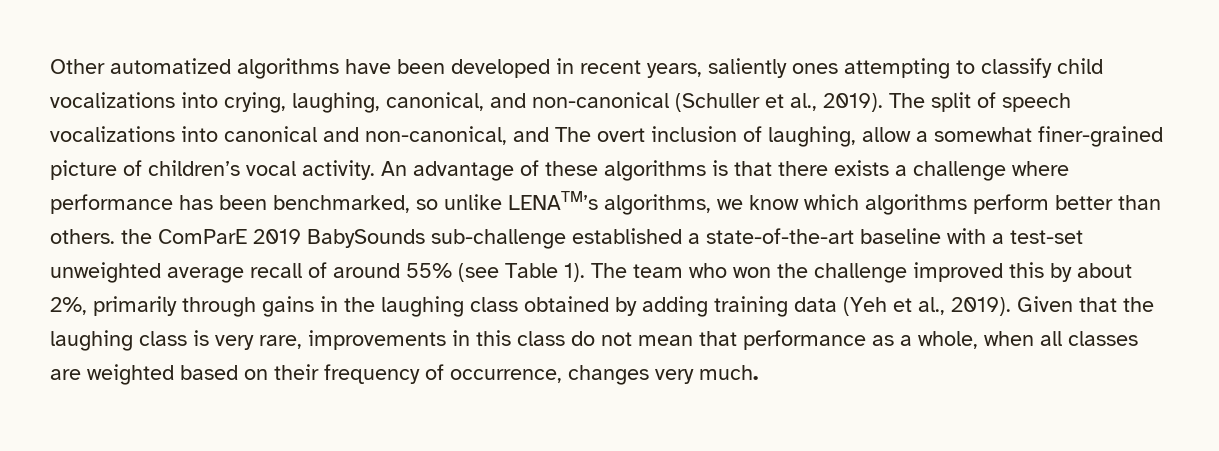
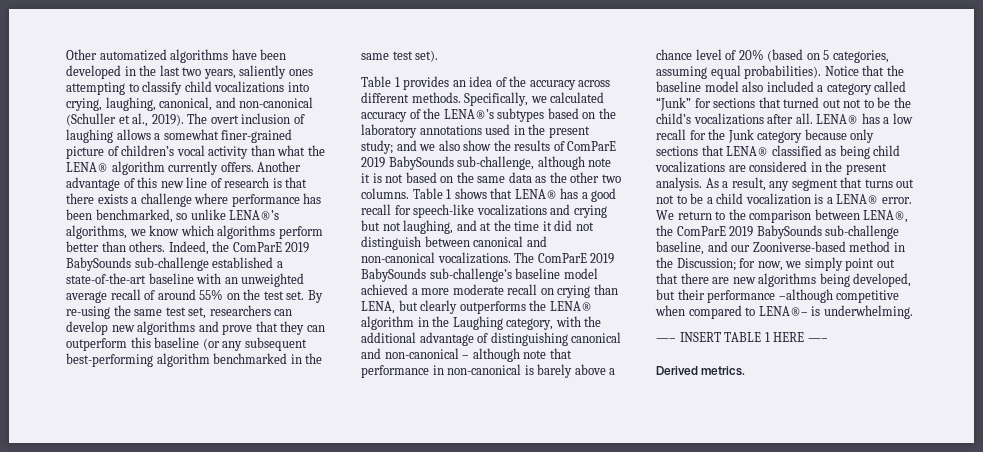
- Other automatized algorithms have been developed in recent years, saliently ones attempting to classify child vocalizations into crying, laughing, canonical, and non-canonical (Schuller et al., 2019).
+ Other automatized algorithms have been developed in the last two years, saliently ones attempting to classify child vocalizations into crying, laughing, canonical, and non-canonical (Schuller et al., 2019).
- The split of speech vocalizations into canonical and non-canonical, and The overt inclusion of laughing, allow a somewhat finer-grained picture of children’s vocal activity. An advantage of these algorithms is that there exists a challenge where performance has been benchmarked, so unlike LENATM’s algorithms, we know which algorithms perform better than others. the ComParE 2019 BabySounds sub-challenge established a state-of-the-art baseline with a test-set unweighted average recall of around 55% (see Table 1). The team who won the challenge improved this by about 2%, primarily through gains in the laughing class obtained by adding training data (Yeh et al., 2019). Given that the laughing class is very rare, improvements in this class do not mean that performance as a whole, when all classes are weighted based on their frequency of occurrence, changes very much.
+ The overt inclusion of laughing allows a somewhat finer-grained picture of children’s vocal activity than what the LENA® algorithm currently offers. Another advantage of this new line of research is that there exists a challenge where performance has been benchmarked, so unlike LENA®’s algorithms, we know which algorithms perform better than others. Indeed, the ComParE 2019 BabySounds sub-challenge established a state-of-the-art baseline with an unweighted average recall of around 55% on the test set. By re-using the same test set, researchers can develop new algorithms and prove that they can outperform this baseline (or any subsequent best-performing algorithm benchmarked in the same test set).
+ Table 1 provides an idea of the accuracy across different methods. Specifically, we calculated accuracy of the LENA®’s subtypes based on the laboratory annotations used in the present study; and we also show the results of ComParE 2019 BabySounds sub-challenge, although note it is not based on the same data as the other two columns. Table 1 shows that LENA® has a good recall for speech-like vocalizations and crying but not laughing, and at the time it did not distinguish between canonical and non-canonical vocalizations. The ComParE 2019 BabySounds sub-challenge’s baseline model achieved a more moderate recall on crying than LENA, but clearly outperforms the LENA® algorithm in the Laughing category, with the additional advantage of distinguishing canonical and non-canonical – although note that performance in non-canonical is barely above a chance level of 20% (based on 5 categories, assuming equal probabilities). Notice that the baseline model also included a category called “Junk” for sections that turned out not to be the child’s vocalizations after all. LENA® has a low recall for the Junk category because only sections that LENA® classified as being child vocalizations are considered in the present analysis. As a result, any segment that turns out not to be a child vocalization is a LENA® error. We return to the comparison between LENA®, the ComParE 2019 BabySounds sub-challenge baseline, and our Zooniverse-based method in the Discussion; for now, we simply point out that there are new algorithms being developed, but their performance –although competitive when compared to LENA®– is underwhelming.
+ —– INSERT TABLE 1 HERE —–
+ Derived metrics.

